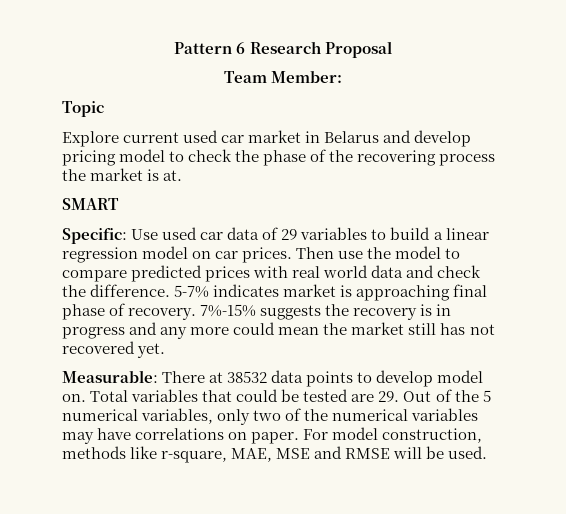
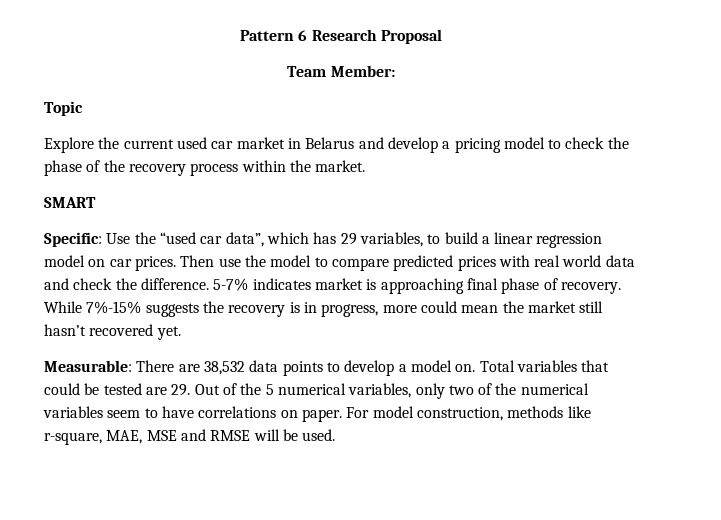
- Explore current used car market in Belarus and develop pricing model to check the phase of the recovering process the market is at.
+ Explore the current used car market in Belarus and develop a pricing model to check the phase of the recovery process within the market.
  SMART
- Specific: Use used car data of 29 variables to build a linear regression model on car prices.
+ Specific: Use the “used car data”, which has 29 variables, to build a linear regression model on car prices.
- 7%-15% suggests the recovery is in progress and any more could mean the market still has not recovered yet.
+ While 7%-15% suggests the recovery is in progress, more could mean the market still hasn’t recovered yet.
- Measurable: There at 38532 data points to develop model on.
+ Measurable: There are 38,532 data points to develop a model on.
- Total variables that could be tested are 29. Out of the 5 numerical variables, only two of the numerical variables may have correlations on paper.
+ Total variables that could be tested are 29. Out of the 5 numerical variables, only two of the numerical variables seem to have correlations on paper.

